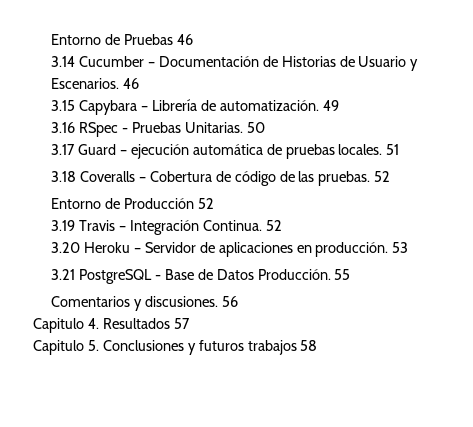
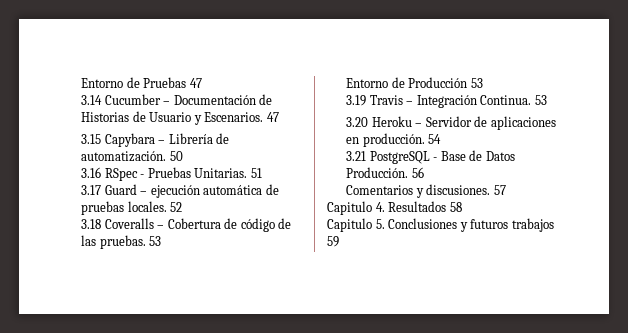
- Entorno de Pruebas 46
+ Entorno de Pruebas 47
- 3.14 Cucumber – Documentación de Historias de Usuario y Escenarios. 46
+ 3.14 Cucumber – Documentación de Historias de Usuario y Escenarios. 47
- 49
+ 50
- 50
+ 51
- 51
+ 52
- 3.18 Coveralls – Cobertura de código de las pruebas. 52
+ 3.18 Coveralls – Cobertura de código de las pruebas. 53
- Entorno de Producción 52
+ Entorno de Producción 53
- 3.19 Travis – Integración Continua. 52
+ 3.19 Travis – Integración Continua. 53
- 53
+ 54
- 55
+ 56
- 56
+ 57
- Capitulo 4. Resultados 57
+ Capitulo 4. Resultados 58
- Capitulo 5. Conclusiones y futuros trabajos 58
+ Capitulo 5. Conclusiones y futuros trabajos 59

